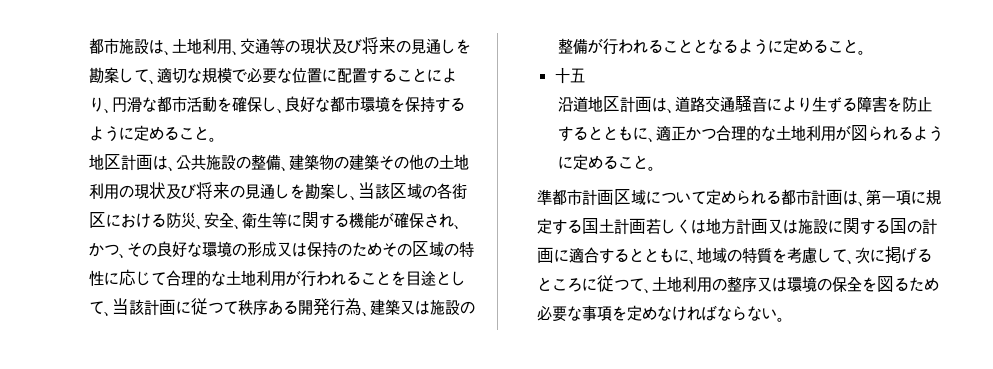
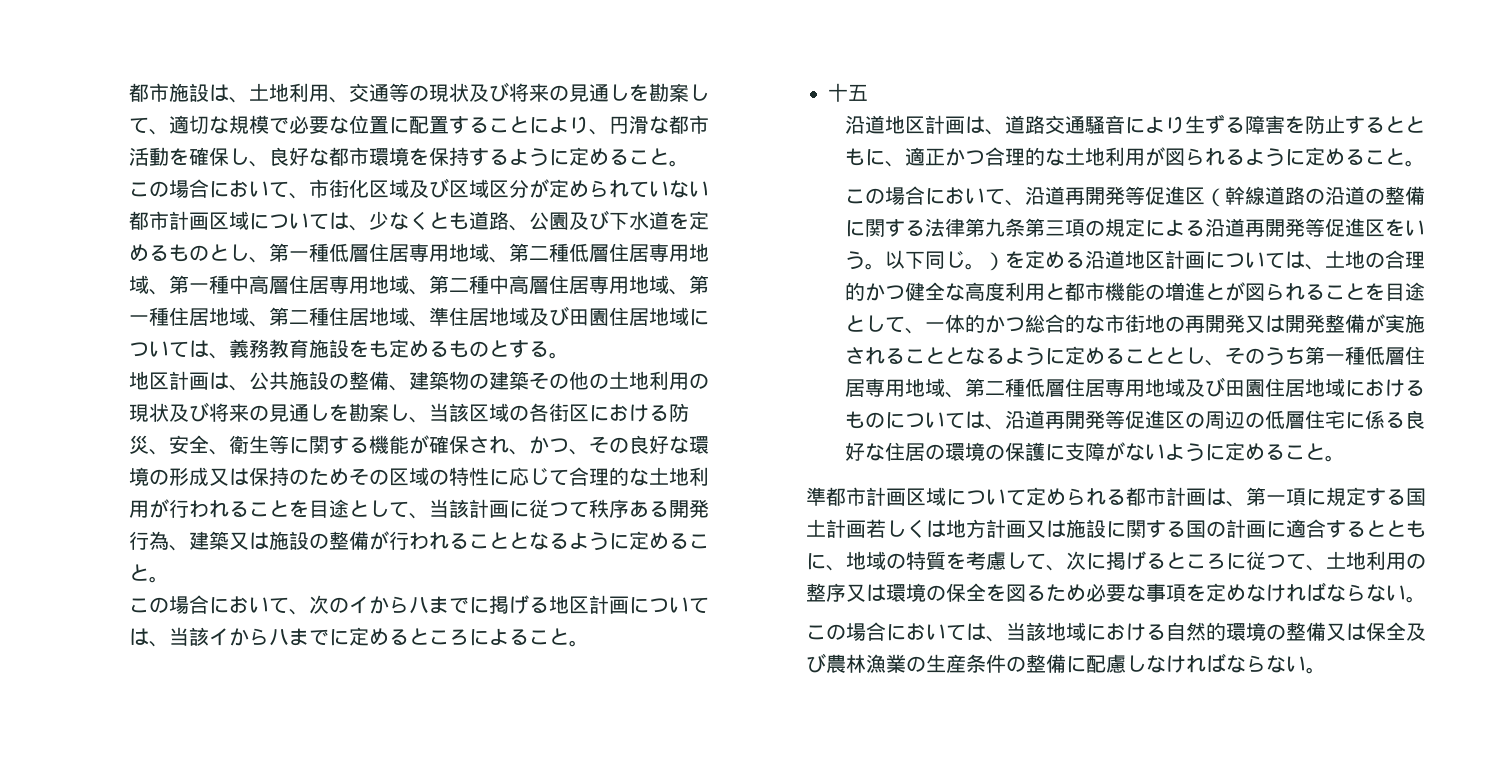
+ この場合において、市街化区域及び区域区分が定められていない都市計画区域については、少なくとも道路、公園及び下水道を定めるものとし、第一種低層住居専用地域、第二種低層住居専用地域、第一種中高層住居専用地域、第二種中高層住居専用地域、第一種住居地域、第二種住居地域、準住居地域及び田園住居地域については、義務教育施設をも定めるものとする。
+ この場合において、次のイからハまでに掲げる地区計画については、当該イからハまでに定めるところによること。
+ この場合において、沿道再開発等促進区（幹線道路の沿道の整備に関する法律第九条第三項の規定による沿道再開発等促進区をいう。以下同じ。）を定める沿道地区計画については、土地の合理的かつ健全な高度利用と都市機能の増進とが図られることを目途として、一体的かつ総合的な市街地の再開発又は開発整備が実施されることとなるように定めることとし、そのうち第一種低層住居専用地域、第二種低層住居専用地域及び田園住居地域におけるものについては、沿道再開発等促進区の周辺の低層住宅に係る良好な住居の環境の保護に支障がないように定めること。
+ この場合においては、当該地域における自然的環境の整備又は保全及び農林漁業の生産条件の整備に配慮しなければならない。

